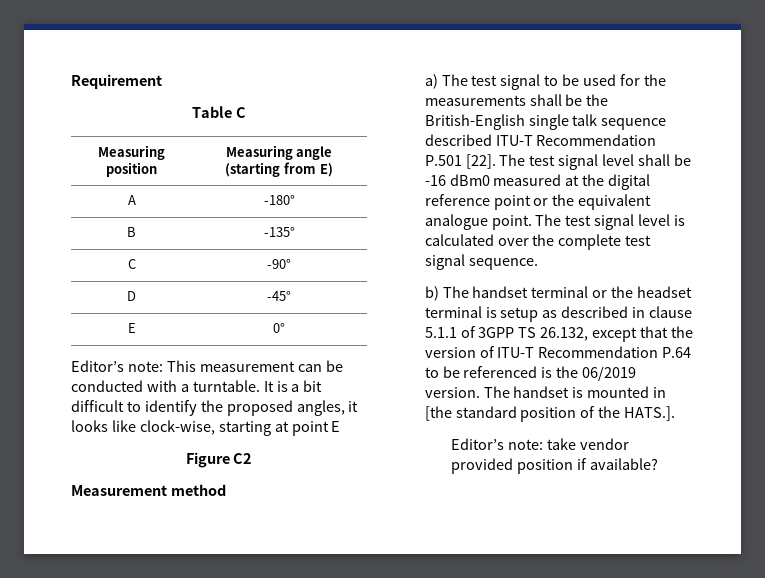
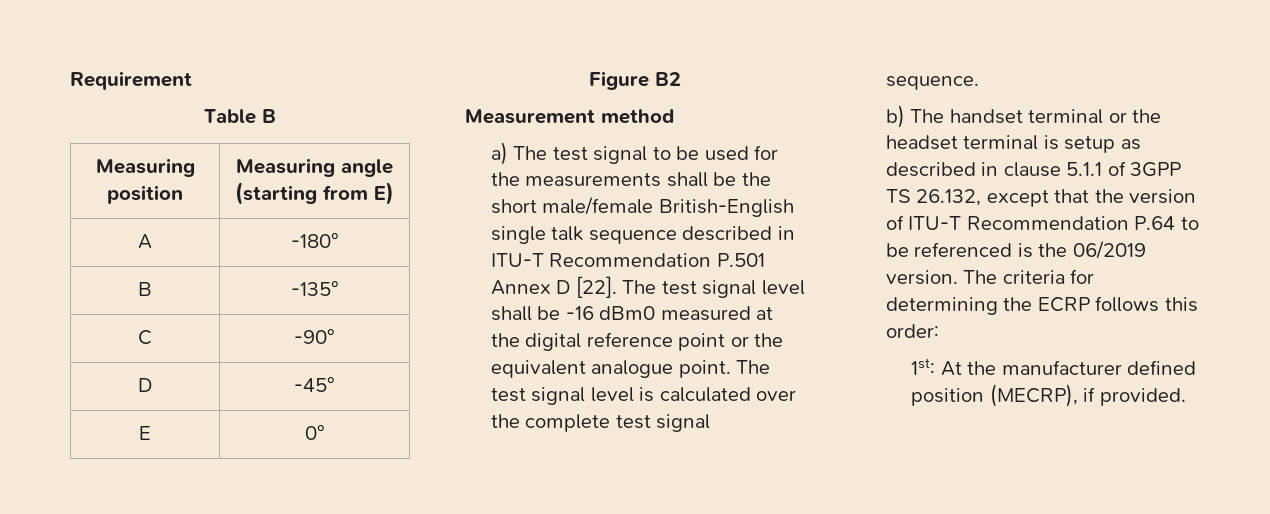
- Table C
+ Table B
- Editor’s note: This measurement can be conducted with a turntable. It is a bit difficult to identify the proposed angles, it looks like clock-wise, starting at point E
- Figure C2
+ Figure B2
- a) The test signal to be used for the measurements shall be the British-English single talk sequence described ITU-T Recommendation P.501 [22].
+ a) The test signal to be used for the measurements shall be the short male/female British-English single talk sequence described in ITU-T Recommendation P.501 Annex D [22].
- The handset is mounted in [the standard position of the HATS.].
- Editor’s note: take vendor provided position if available?
+ The criteria for determining the ECRP follows this order:
+ 1st: At the manufacturer defined position (MECRP), if provided.

